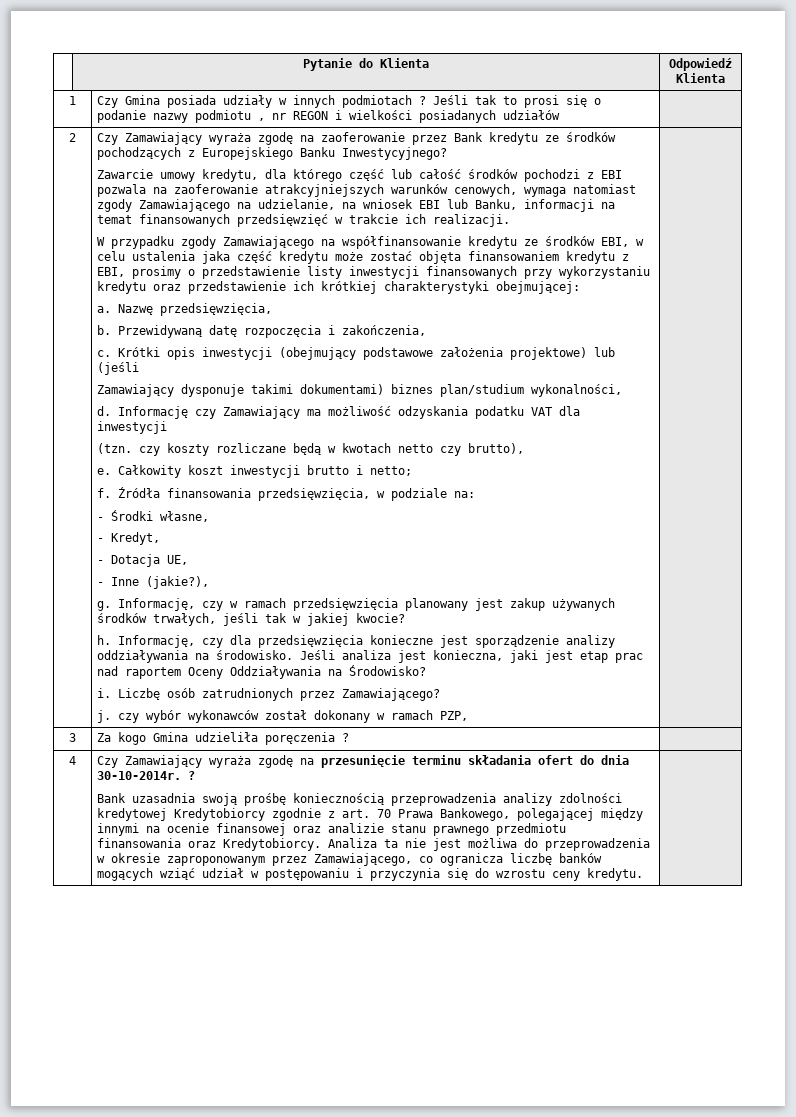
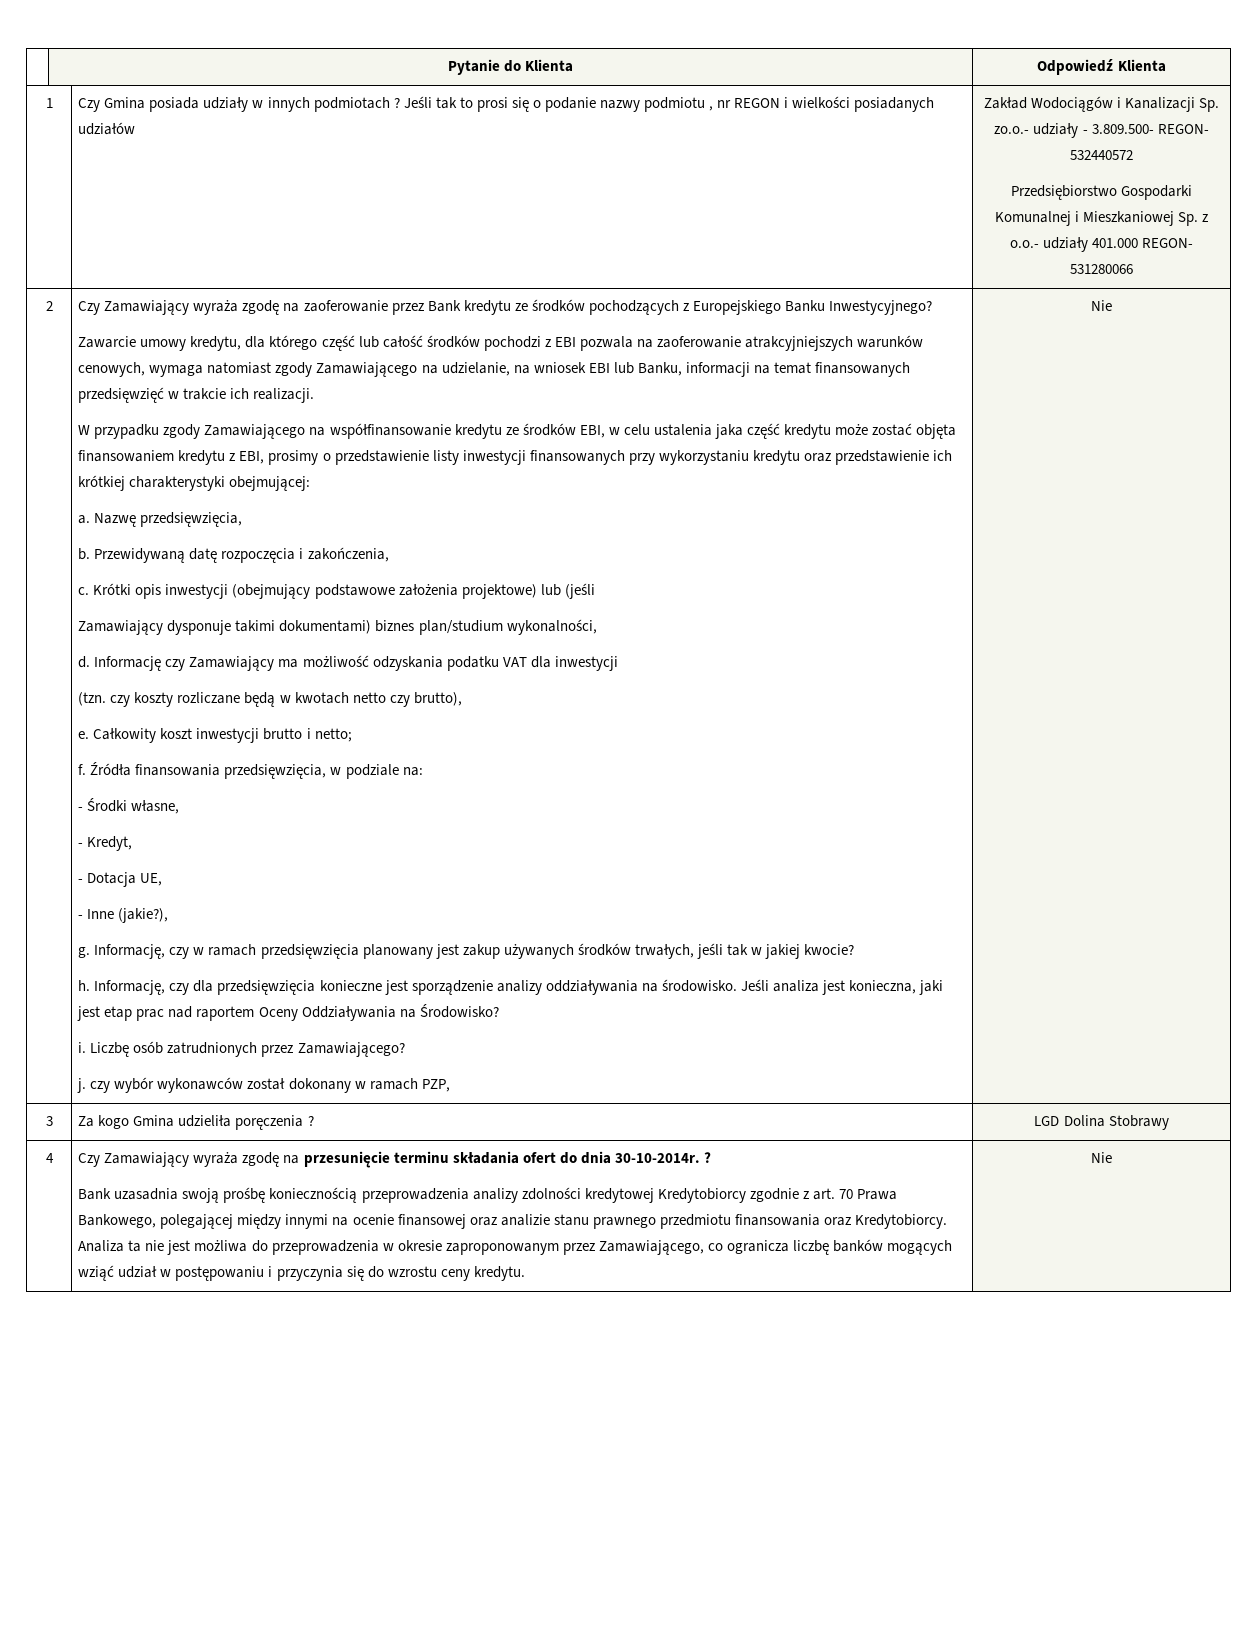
+ Zakład Wodociągów i Kanalizacji Sp. zo.o.- udziały - 3.809.500- REGON- 532440572
+ Przedsiębiorstwo Gospodarki Komunalnej i Mieszkaniowej Sp. z o.o.- udziały 401.000 REGON- 531280066
- j. czy wybór wykonawców został dokonany w ramach PZP,
+ j. czy wybór wykonawców został dokonany w ramach PZP, | Nie
- 3 | Za kogo Gmina udzieliła poręczenia ? |
+ 3 | Za kogo Gmina udzieliła poręczenia ? | LGD Dolina Stobrawy
- Analiza ta nie jest możliwa do przeprowadzenia w okresie zaproponowanym przez Zamawiającego, co ogranicza liczbę banków mogących wziąć udział w postępowaniu i przyczynia się do wzrostu ceny kredytu.
+ Analiza ta nie jest możliwa do przeprowadzenia w okresie zaproponowanym przez Zamawiającego, co ogranicza liczbę banków mogących wziąć udział w postępowaniu i przyczynia się do wzrostu ceny kredytu. | Nie

